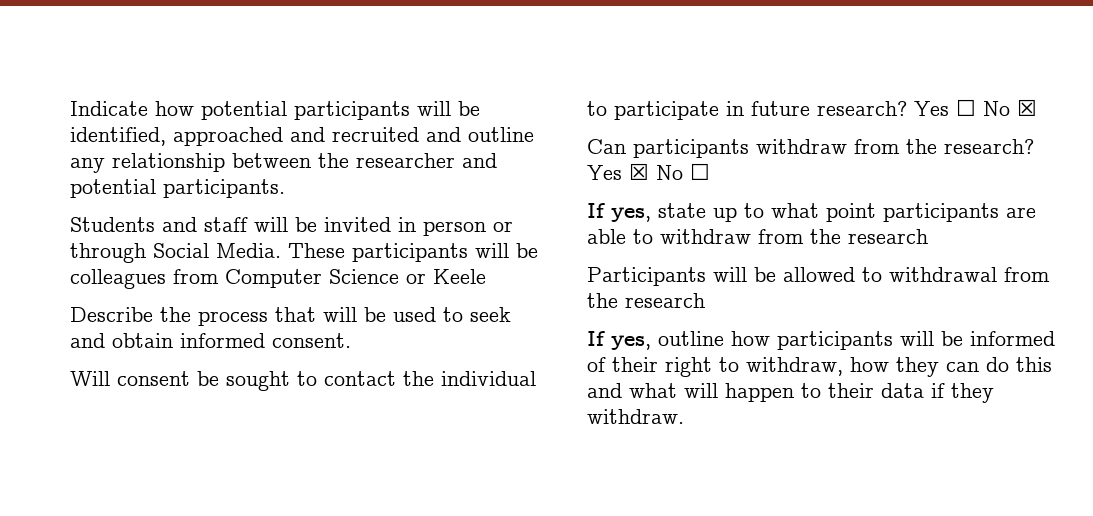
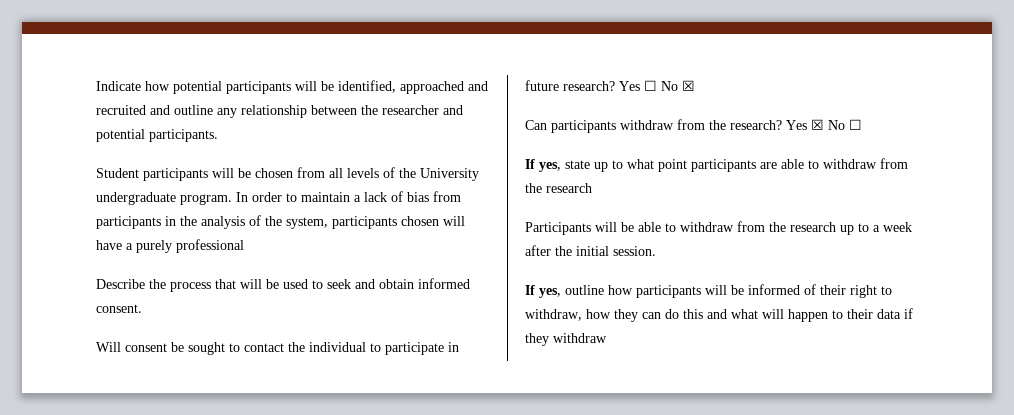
- Students and staff will be invited in person or through Social Media. These participants will be colleagues from Computer Science or Keele
+ Student participants will be chosen from all levels of the University undergraduate program. In order to maintain a lack of bias from participants in the analysis of the system, participants chosen will have a purely professional
- Participants will be allowed to withdrawal from the research
+ Participants will be able to withdraw from the research up to a week after the initial session.
- If yes, outline how participants will be informed of their right to withdraw, how they can do this and what will happen to their data if they withdraw.
+ If yes, outline how participants will be informed of their right to withdraw, how they can do this and what will happen to their data if they withdraw

